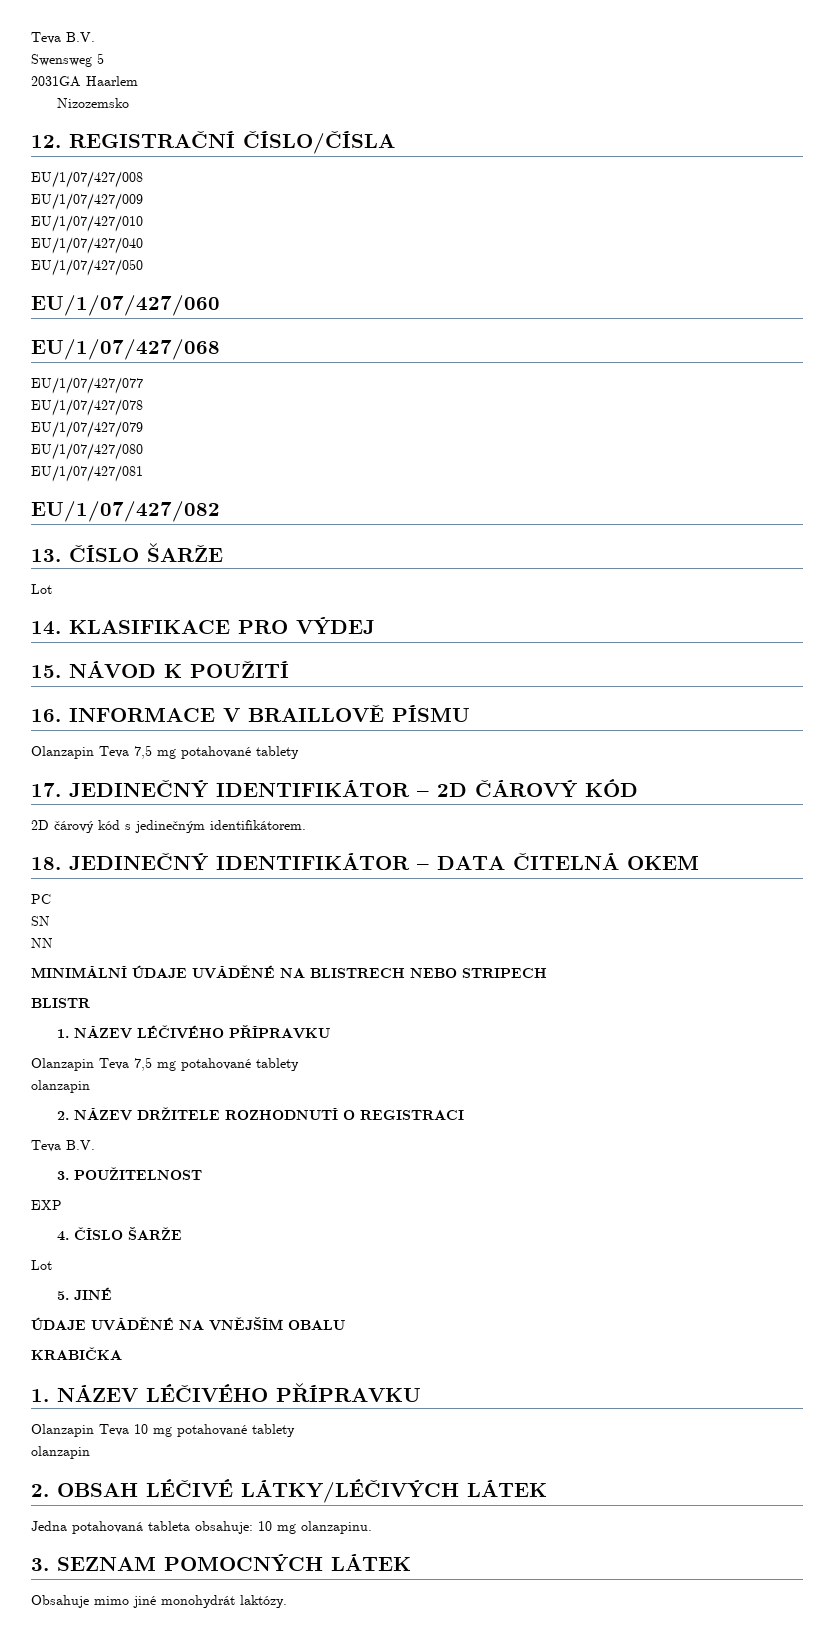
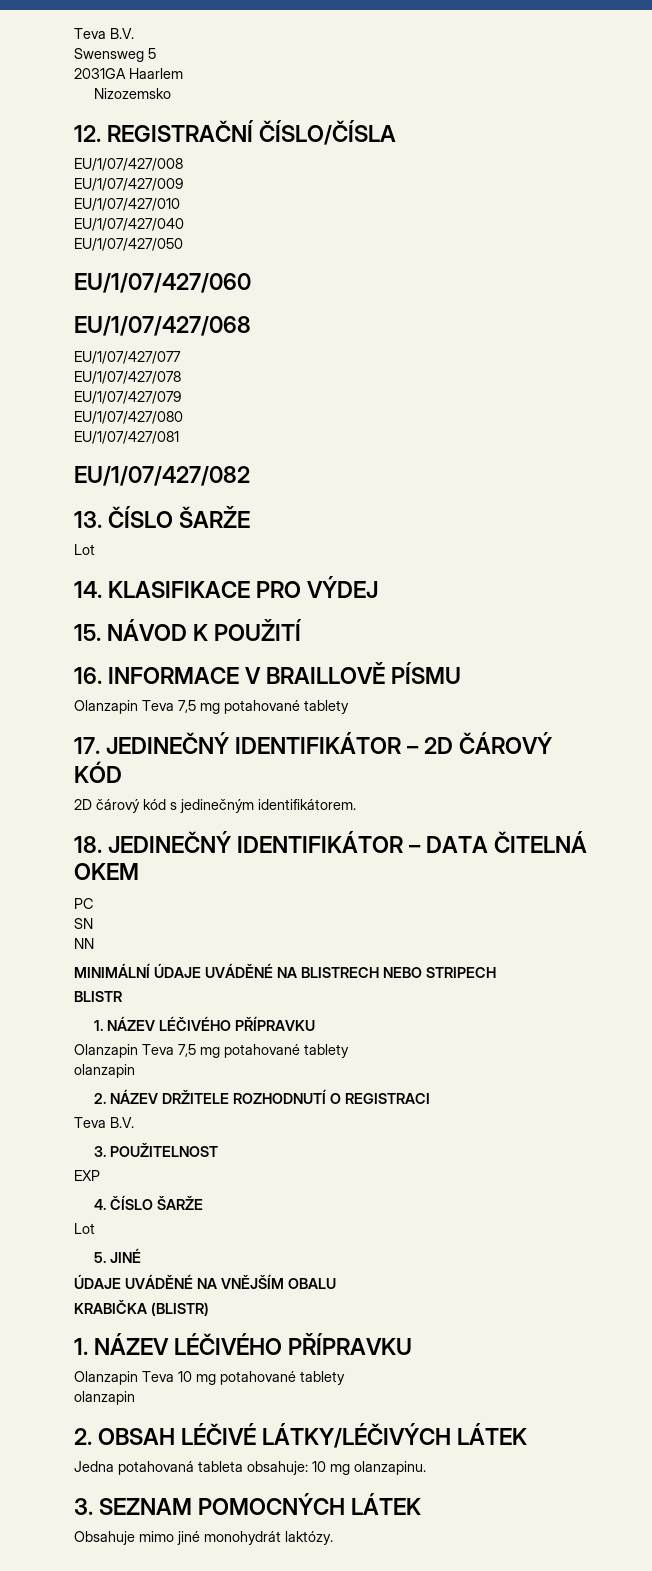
- KRABIČKA
+ KRABIČKA (BLISTR)

